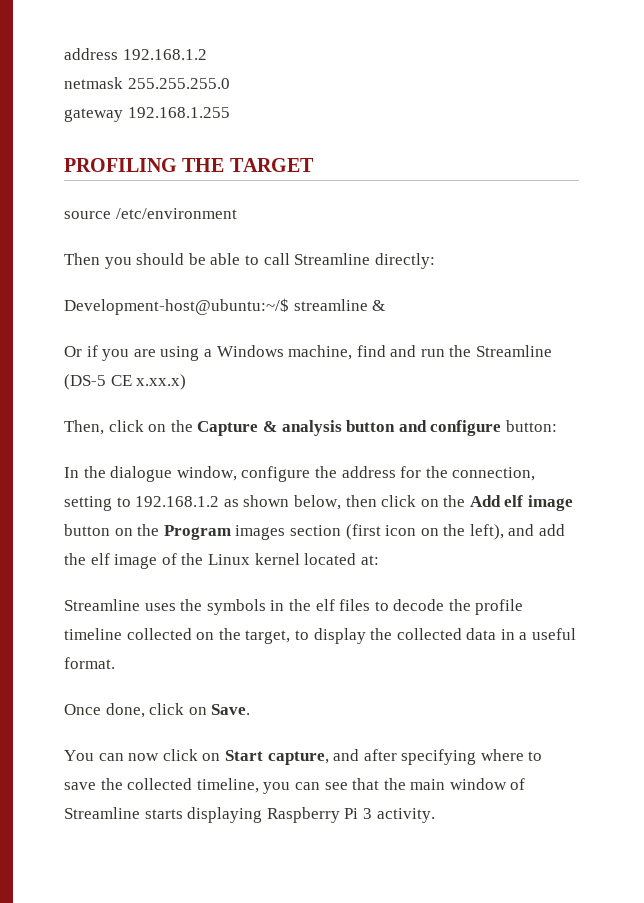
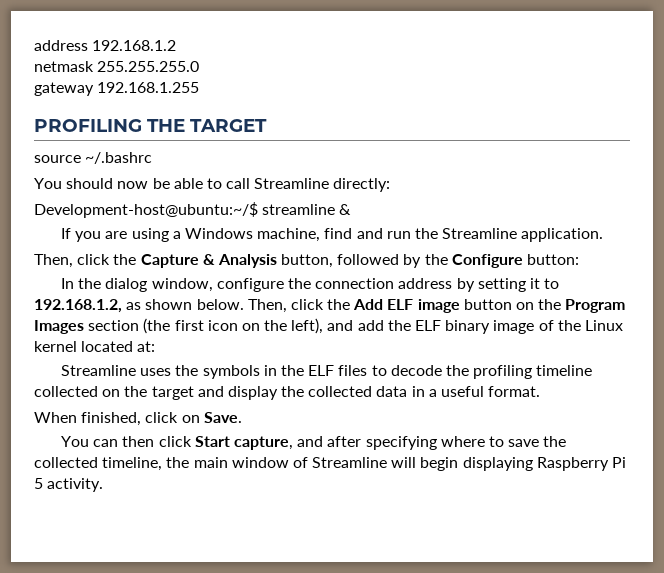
- source /etc/environment
- Then you should be able to call Streamline directly:
+ source ~/.bashrc
+ You should now be able to call Streamline directly:
- Or if you are using a Windows machine, find and run the Streamline (DS-5 CE x.xx.x)
- Then, click on the Capture & analysis button and configure button:
+ If you are using a Windows machine, find and run the Streamline application.
+ Then, click the Capture & Analysis button, followed by the Configure button:
- In the dialogue window, configure the address for the connection, setting to 192.168.1.2 as shown below, then click on the Add elf image button on the Program images section (first icon on the left), and add the elf image of the Linux kernel located at:
+ In the dialog window, configure the connection address by setting it to 192.168.1.2, as shown below. Then, click the Add ELF image button on the Program Images section (the first icon on the left), and add the ELF binary image of the Linux kernel located at:
- Streamline uses the symbols in the elf files to decode the profile timeline collected on the target, to display the collected data in a useful format.
+ Streamline uses the symbols in the ELF files to decode the profiling timeline collected on the target and display the collected data in a useful format.
- Once done, click on Save.
+ When finished, click on Save.
- You can now click on Start capture, and after specifying where to save the collected timeline, you can see that the main window of Streamline starts displaying Raspberry Pi 3 activity.
+ You can then click Start capture, and after specifying where to save the collected timeline, the main window of Streamline will begin displaying Raspberry Pi 5 activity.

